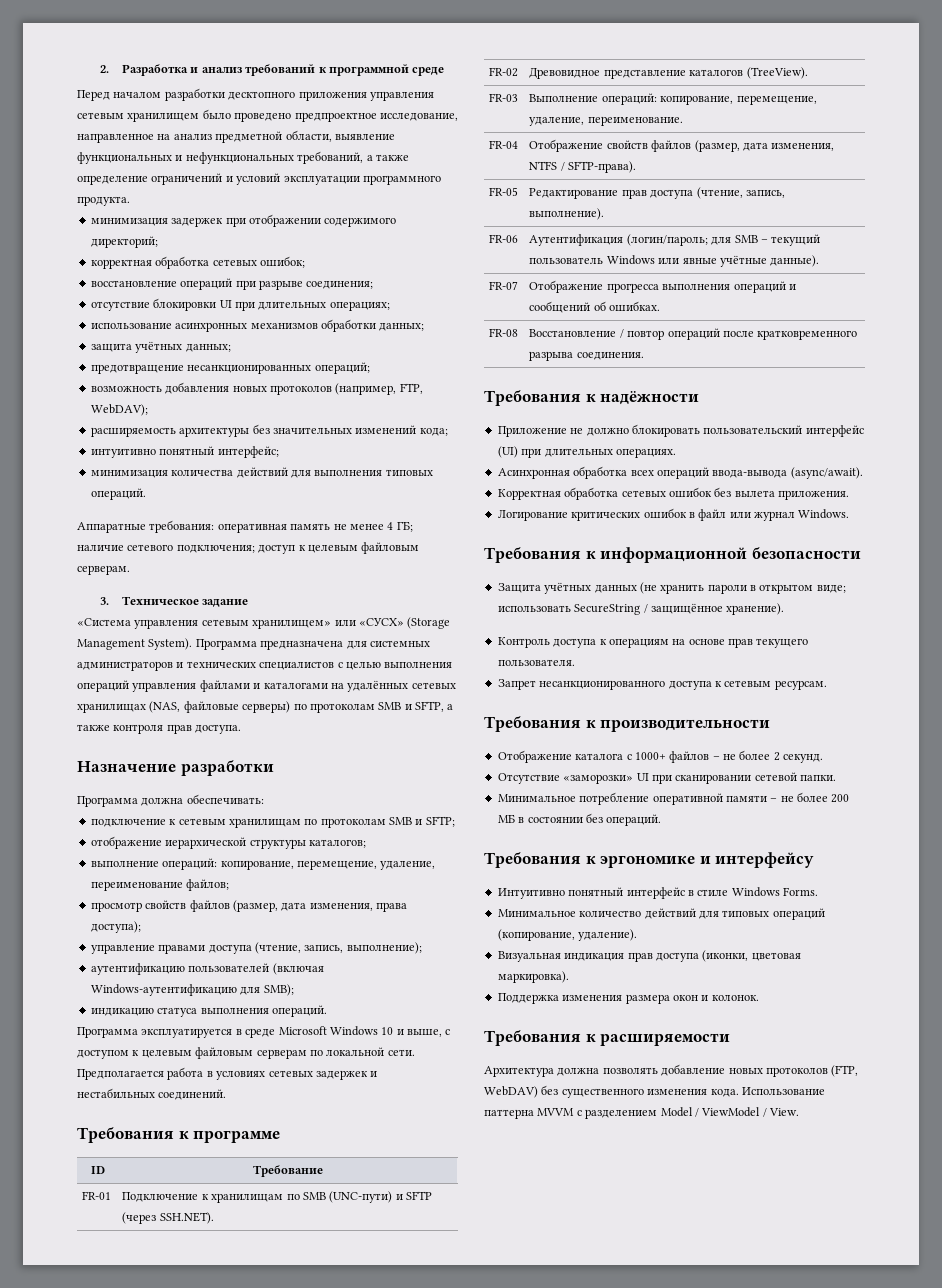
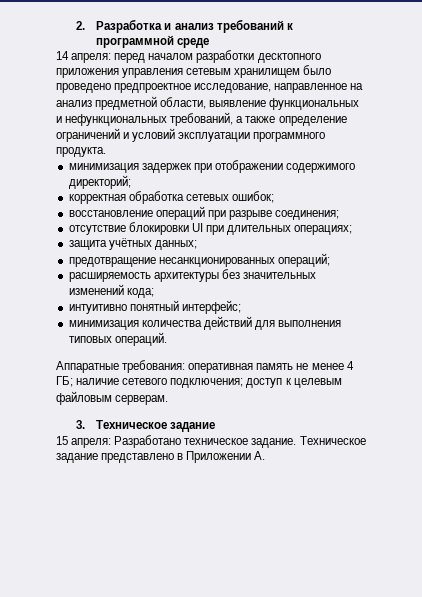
- Перед началом разработки десктопного приложения управления сетевым хранилищем было проведено предпроектное исследование, направленное на анализ предметной области, выявление функциональных и нефункциональных требований, а также определение ограничений и условий эксплуатации программного продукта.
+ 14 апреля: перед началом разработки десктопного приложения управления сетевым хранилищем было проведено предпроектное исследование, направленное на анализ предметной области, выявление функциональных и нефункциональных требований, а также определение ограничений и условий эксплуатации программного продукта.
- использование асинхронных механизмов обработки данных;
- возможность добавления новых протоколов (например, FTP, WebDAV);
- «Система управления сетевым хранилищем» или «СУСХ» (Storage Management System). Программа предназначена для системных администраторов и технических специалистов с целью выполнения операций управления файлами и каталогами на удалённых сетевых хранилищах (NAS, файловые серверы) по протоколам SMB и SFTP, а также контроля прав доступа.
- Назначение разработки
- Программа должна обеспечивать:
- подключение к сетевым хранилищам по протоколам SMB и SFTP;
- отображение иерархической структуры каталогов;
- выполнение операций: копирование, перемещение, удаление, переименование файлов;
- просмотр свойств файлов (размер, дата изменения, права доступа);
- управление правами доступа (чтение, запись, выполнение);
- аутентификацию пользователей (включая Windows-аутентификацию для SMB);
- индикацию статуса выполнения операций.
- Программа эксплуатируется в среде Microsoft Windows 10 и выше, с доступом к целевым файловым серверам по локальной сети. Предполагается работа в условиях сетевых задержек и нестабильных соединений.
- Требования к программе
- ID | Требование
- FR-01 | Подключение к хранилищам по SMB (UNC-пути) и SFTP (через SSH.NET).
- FR-02 | Древовидное представление каталогов (TreeView).
- FR-03 | Выполнение операций: копирование, перемещение, удаление, переименование.
- FR-04 | Отображение свойств файлов (размер, дата изменения, NTFS / SFTP-права).
- FR-05 | Редактирование прав доступа (чтение, запись, выполнение).
- FR-06 | Аутентификация (логин/пароль; для SMB – текущий пользователь Windows или явные учётные данные).
- FR-07 | Отображение прогресса выполнения операций и сообщений об ошибках.
- FR-08 | Восстановление / повтор операций после кратковременного разрыва соединения.
- Требования к надёжности
- Приложение не должно блокировать пользовательский интерфейс (UI) при длительных операциях.
- Асинхронная обработка всех операций ввода-вывода (async/await).
- Корректная обработка сетевых ошибок без вылета приложения.
- Логирование критических ошибок в файл или журнал Windows.
- Требования к информационной безопасности
- Защита учётных данных (не хранить пароли в открытом виде; использовать SecureString / защищённое хранение).
- Контроль доступа к операциям на основе прав текущего пользователя.
- Запрет несанкционированного доступа к сетевым ресурсам.
- Требования к производительности
- Отображение каталога с 1000+ файлов – не более 2 секунд.
- Отсутствие «заморозки» UI при сканировании сетевой папки.
- Минимальное потребление оперативной памяти – не более 200 МБ в состоянии без операций.
- Требования к эргономике и интерфейсу
- Интуитивно понятный интерфейс в стиле Windows Forms.
- Минимальное количество действий для типовых операций (копирование, удаление).
- Визуальная индикация прав доступа (иконки, цветовая маркировка).
- Поддержка изменения размера окон и колонок.
- Требования к расширяемости
- Архитектура должна позволять добавление новых протоколов (FTP, WebDAV) без существенного изменения кода. Использование паттерна MVVM с разделением Model / ViewModel / View.
+ 15 апреля: Разработано техническое задание. Техническое задание представлено в Приложении А.

